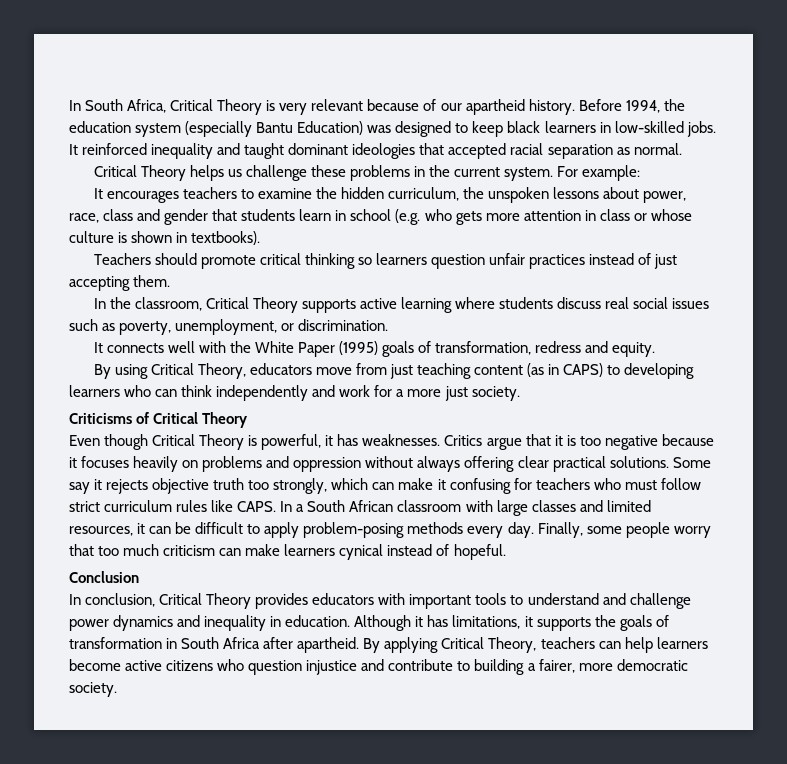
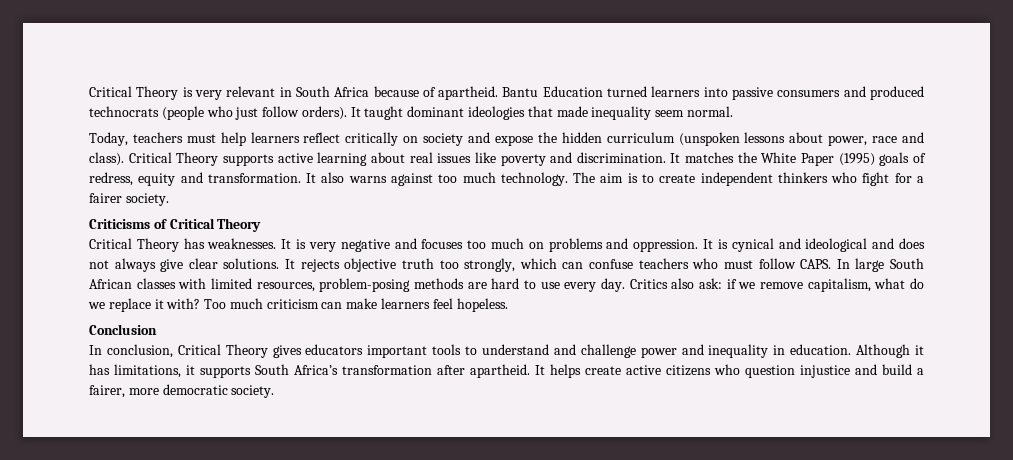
- In South Africa, Critical Theory is very relevant because of our apartheid history. Before 1994, the education system (especially Bantu Education) was designed to keep black learners in low-skilled jobs. It reinforced inequality and taught dominant ideologies that accepted racial separation as normal.
- Critical Theory helps us challenge these problems in the current system. For example:
- It encourages teachers to examine the hidden curriculum, the unspoken lessons about power, race, class and gender that students learn in school (e.g. who gets more attention in class or whose culture is shown in textbooks).
- Teachers should promote critical thinking so learners question unfair practices instead of just accepting them.
- In the classroom, Critical Theory supports active learning where students discuss real social issues such as poverty, unemployment, or discrimination.
- It connects well with the White Paper (1995) goals of transformation, redress and equity.
- By using Critical Theory, educators move from just teaching content (as in CAPS) to developing learners who can think independently and work for a more just society.
+ Critical Theory is very relevant in South Africa because of apartheid. Bantu Education turned learners into passive consumers and produced technocrats (people who just follow orders). It taught dominant ideologies that made inequality seem normal.
+ Today, teachers must help learners reflect critically on society and expose the hidden curriculum (unspoken lessons about power, race and class). Critical Theory supports active learning about real issues like poverty and discrimination. It matches the White Paper (1995) goals of redress, equity and transformation. It also warns against too much technology. The aim is to create independent thinkers who fight for a fairer society.
- Even though Critical Theory is powerful, it has weaknesses. Critics argue that it is too negative because it focuses heavily on problems and oppression without always offering clear practical solutions. Some say it rejects objective truth too strongly, which can make it confusing for teachers who must follow strict curriculum rules like CAPS.
+ Critical Theory has weaknesses. It is very negative and focuses too much on problems and oppression. It is cynical and ideological and does not always give clear solutions. It rejects objective truth too strongly, which can confuse teachers who must follow CAPS.
- In a South African classroom with large classes and limited resources, it can be difficult to apply problem-posing methods every day. Finally, some people worry that too much criticism can make learners cynical instead of hopeful.
+ In large South African classes with limited resources, problem-posing methods are hard to use every day. Critics also ask: if we remove capitalism, what do we replace it with? Too much criticism can make learners feel hopeless.
- In conclusion, Critical Theory provides educators with important tools to understand and challenge power dynamics and inequality in education.
+ In conclusion, Critical Theory gives educators important tools to understand and challenge power and inequality in education.
- Although it has limitations, it supports the goals of transformation in South Africa after apartheid. By applying Critical Theory, teachers can help learners become active citizens who question injustice and contribute to building a fairer, more democratic society.
+ Although it has limitations, it supports South Africa’s transformation after apartheid. It helps create active citizens who question injustice and build a fairer, more democratic society.

